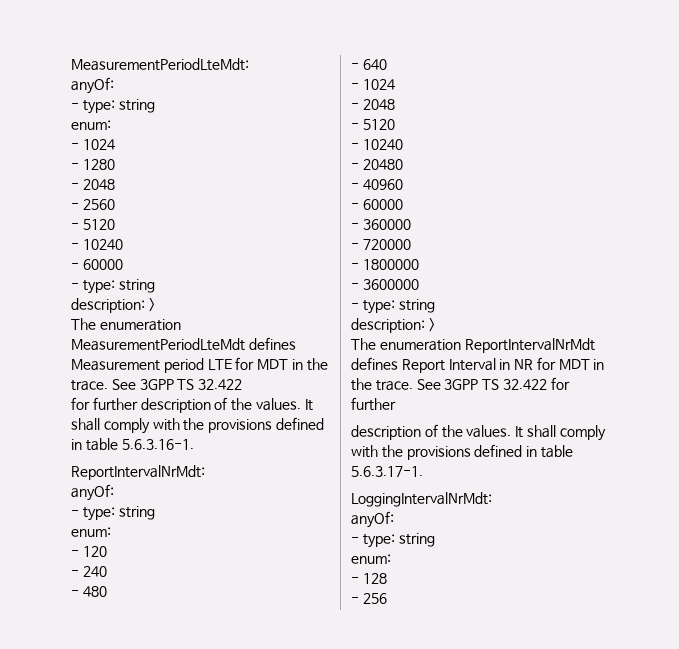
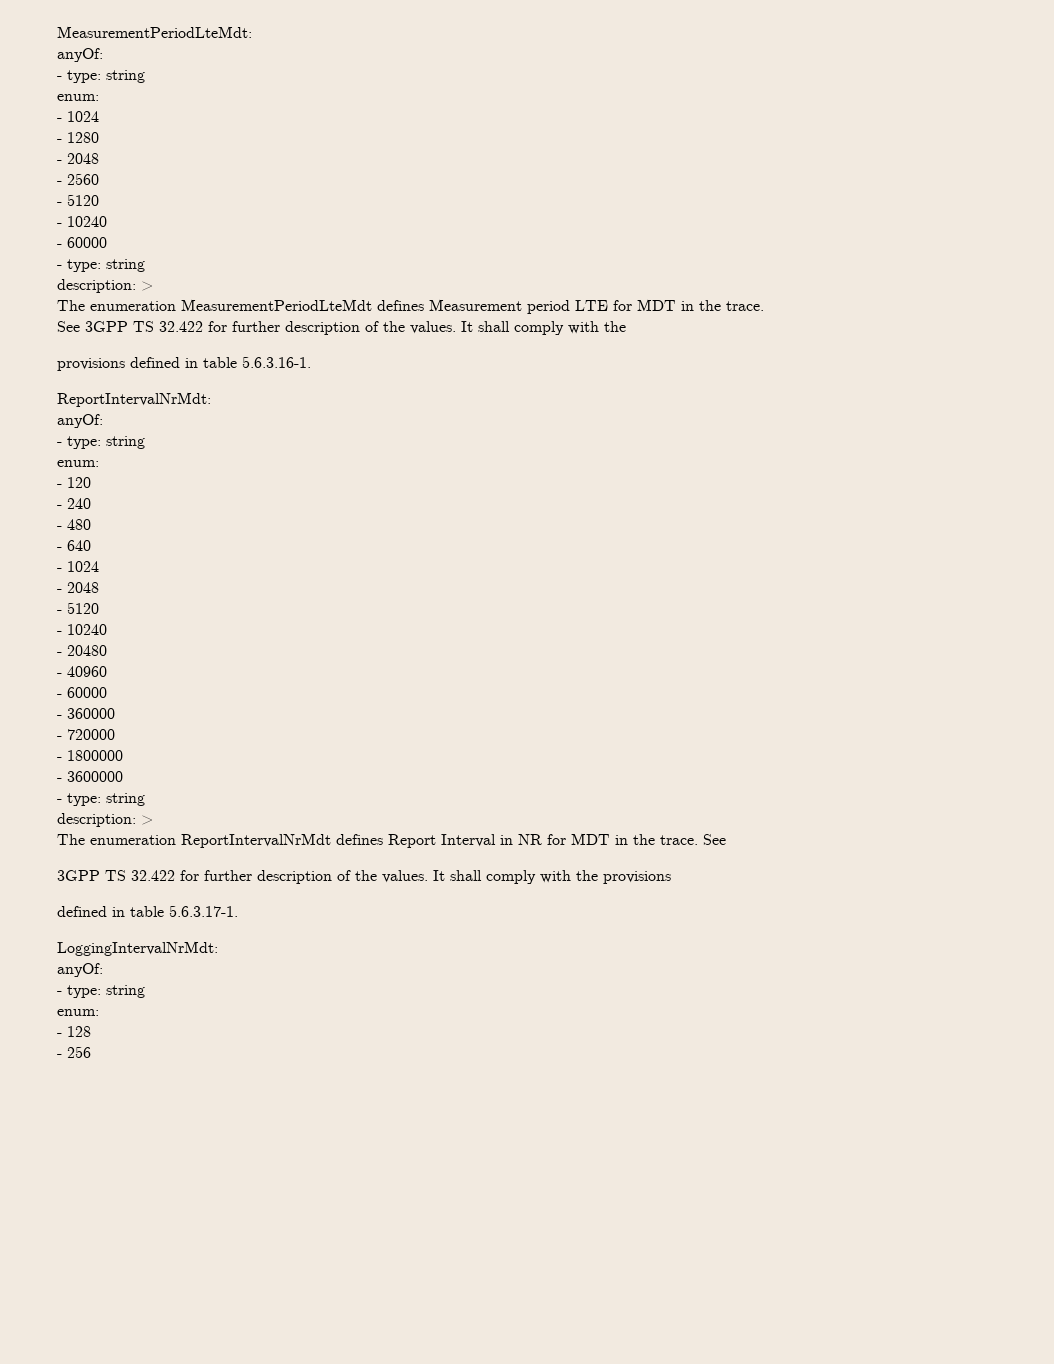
- The enumeration MeasurementPeriodLteMdt defines Measurement period LTE for MDT in the trace. See 3GPP TS 32.422
- for further description of the values. It shall comply with the provisions defined in table 5.6.3.16-1.
+ The enumeration MeasurementPeriodLteMdt defines Measurement period LTE for MDT in the trace.
+ See 3GPP TS 32.422 for further description of the values. It shall comply with the
+ provisions defined in table 5.6.3.16-1.
- The enumeration ReportIntervalNrMdt defines Report Interval in NR for MDT in the trace. See 3GPP TS 32.422 for further
- description of the values.
+ The enumeration ReportIntervalNrMdt defines Report Interval in NR for MDT in the trace. See
+ 3GPP TS 32.422 for further description of the values.
- It shall comply with the provisions defined in table 5.6.3.17-1.
+ It shall comply with the provisions
+ defined in table 5.6.3.17-1.

